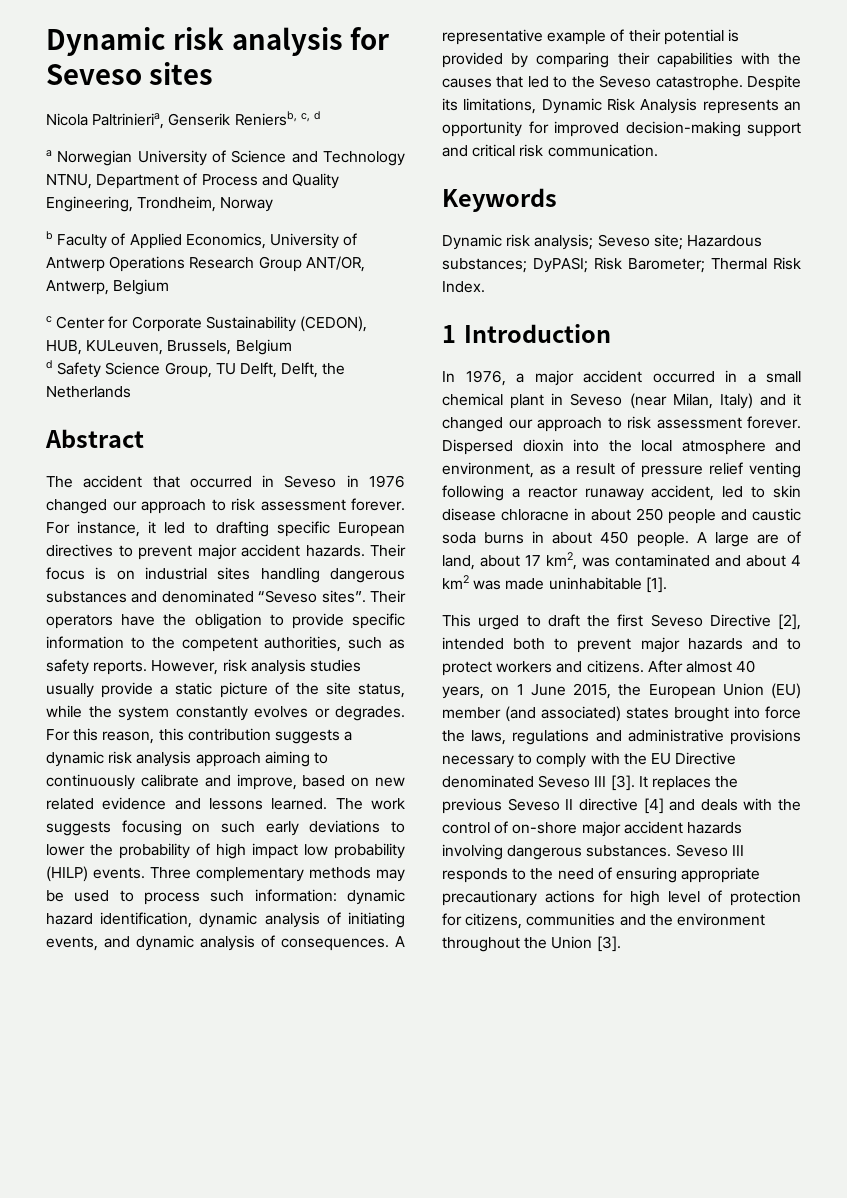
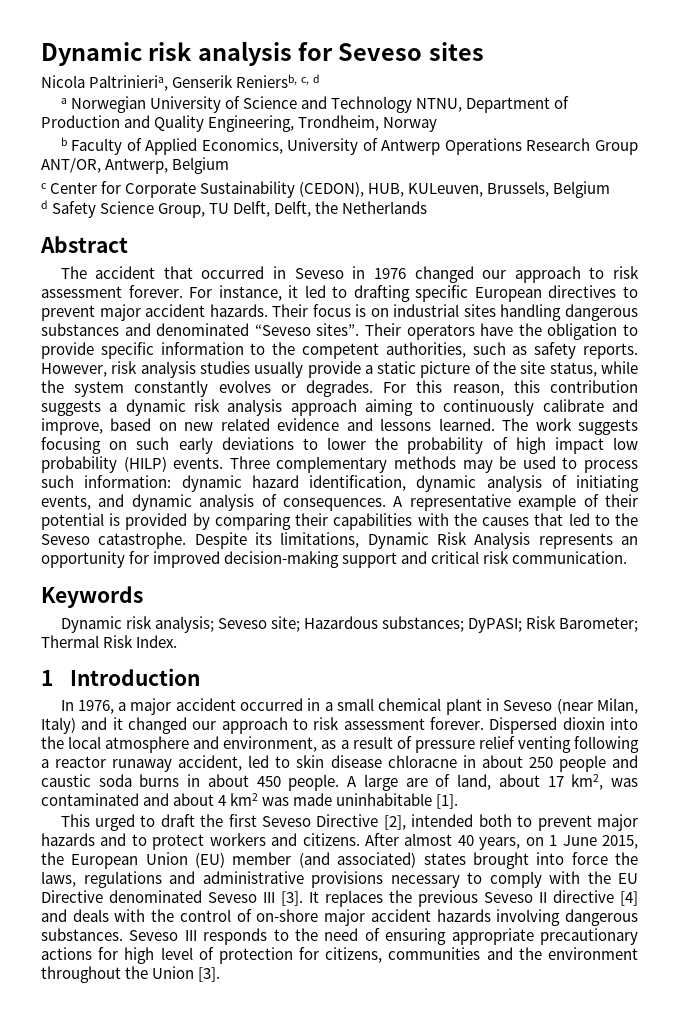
- a Norwegian University of Science and Technology NTNU, Department of Process and Quality Engineering, Trondheim, Norway
+ a Norwegian University of Science and Technology NTNU, Department of Production and Quality Engineering, Trondheim, Norway

